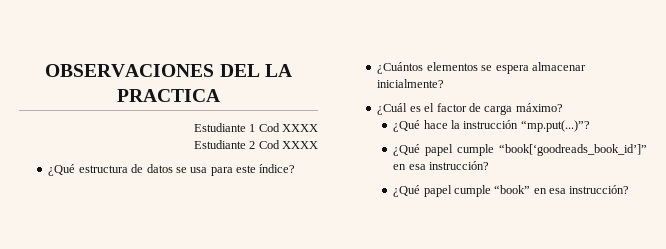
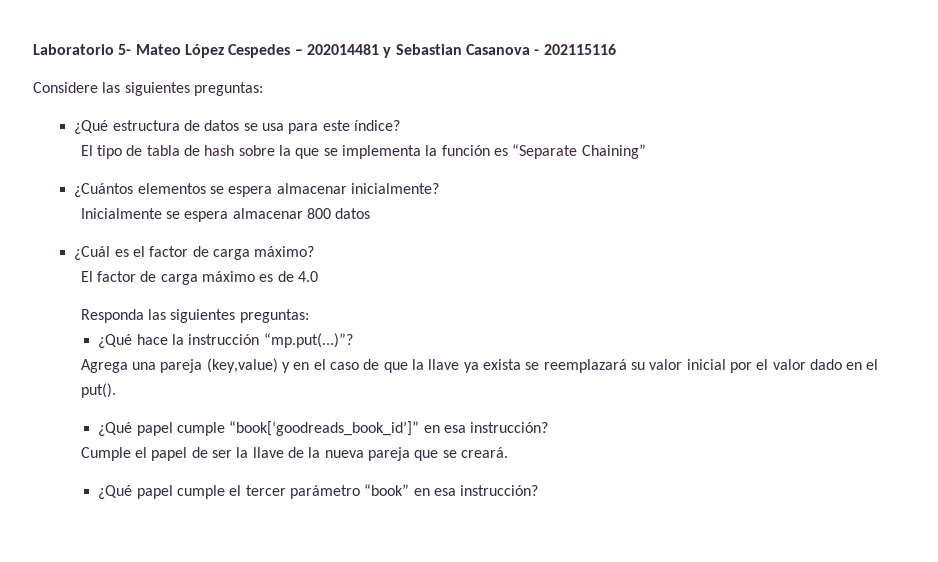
- OBSERVACIONES DEL LA PRACTICA
- Estudiante 1 Cod XXXX
- Estudiante 2 Cod XXXX
+ Laboratorio 5- Mateo López Cespedes – 202014481 y Sebastian Casanova - 202115116
+ Considere las siguientes preguntas:
+ El tipo de tabla de hash sobre la que se implementa la función es “Separate Chaining”
+ Inicialmente se espera almacenar 800 datos
+ El factor de carga máximo es de 4.0
+ Responda las siguientes preguntas:
+ Agrega una pareja (key,value) y en el caso de que la llave ya exista se reemplazará su valor inicial por el valor dado en el put().
- ¿Qué papel cumple “book” en esa instrucción?
+ Cumple el papel de ser la llave de la nueva pareja que se creará.
+ ¿Qué papel cumple el tercer parámetro “book” en esa instrucción?

